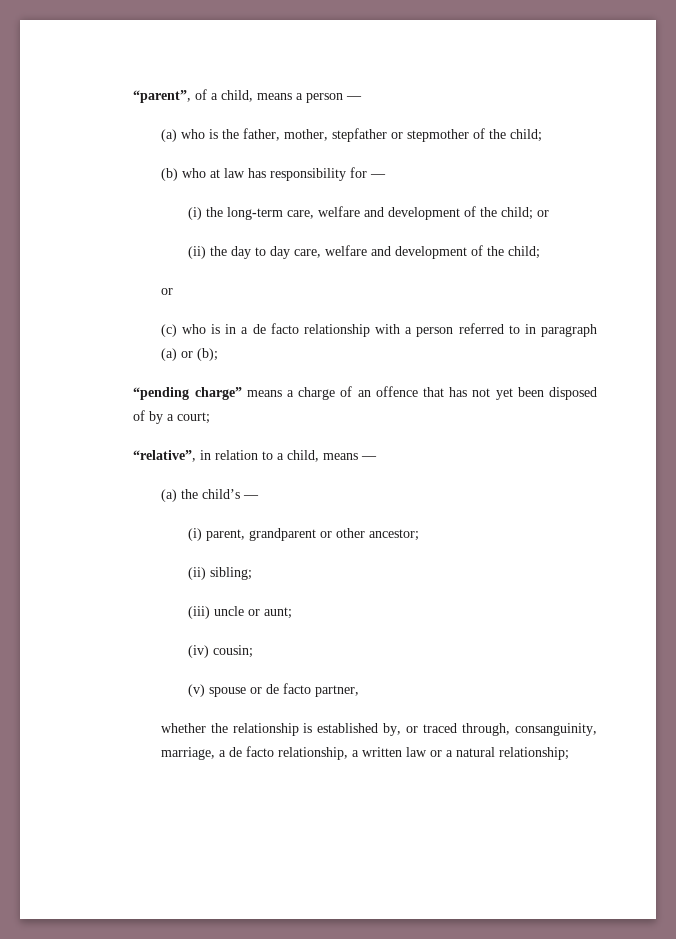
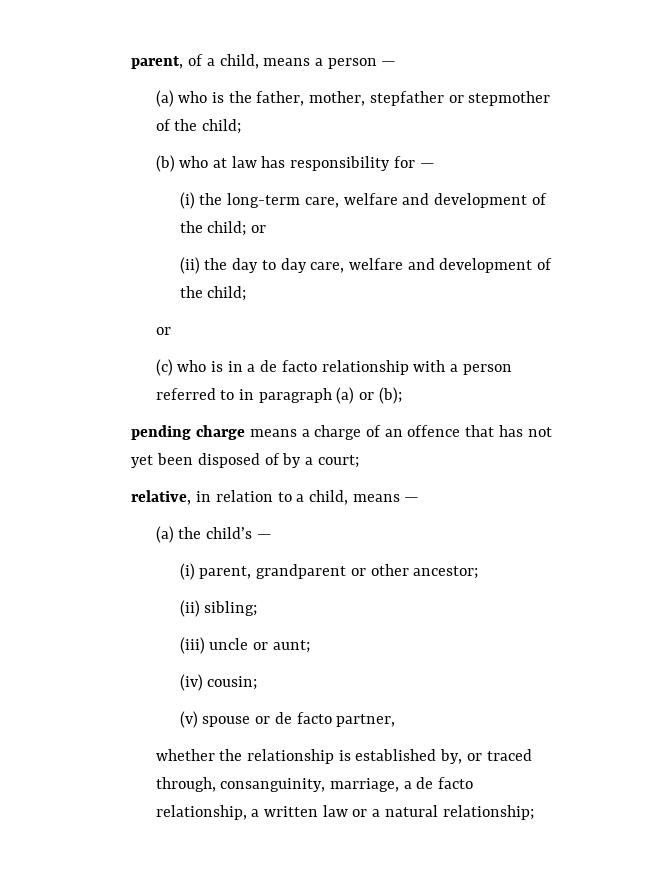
- “parent”, of a child, means a person —
+ parent, of a child, means a person —
- “pending charge” means a charge of an offence that has not yet been disposed of by a court;
+ pending charge means a charge of an offence that has not yet been disposed of by a court;
- “relative”, in relation to a child, means —
+ relative, in relation to a child, means —

